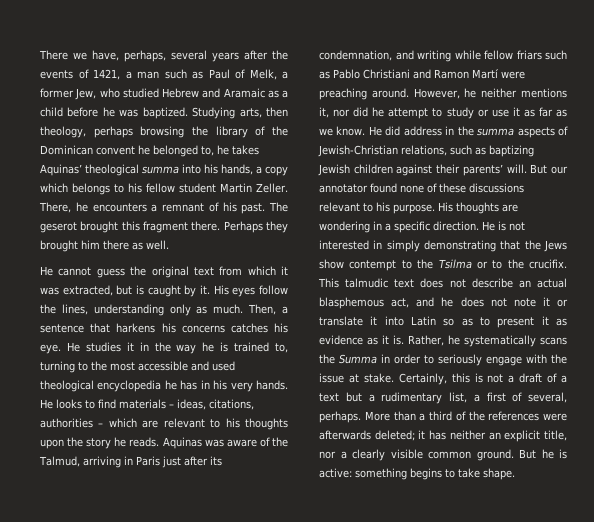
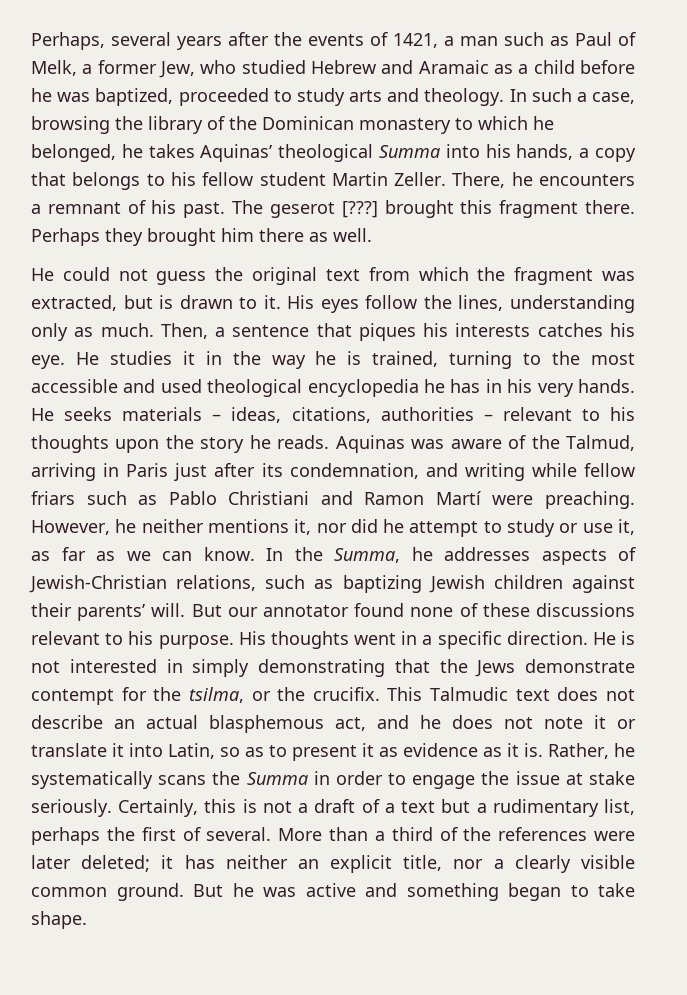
- There we have, perhaps, several years after the events of 1421, a man such as Paul of Melk, a former Jew, who studied Hebrew and Aramaic as a child before he was baptized. Studying arts, then theology, perhaps browsing the library of the Dominican convent he belonged to, he takes Aquinas’ theological summa into his hands, a copy which belongs to his fellow student Martin Zeller.
+ Perhaps, several years after the events of 1421, a man such as Paul of Melk, a former Jew, who studied Hebrew and Aramaic as a child before he was baptized, proceeded to study arts and theology. In such a case, browsing the library of the Dominican monastery to which he belonged, he takes Aquinas’ theological Summa into his hands, a copy that belongs to his fellow student Martin Zeller.
- The geserot brought this fragment there.
+ The geserot [???] brought this fragment there.
- He cannot guess the original text from which it was extracted, but is caught by it.
+ He could not guess the original text from which the fragment was extracted, but is drawn to it.
- Then, a sentence that harkens his concerns catches his eye.
+ Then, a sentence that piques his interests catches his eye.
- He studies it in the way he is trained to, turning to the most accessible and used theological encyclopedia he has in his very hands.
+ He studies it in the way he is trained, turning to the most accessible and used theological encyclopedia he has in his very hands.
- He looks to find materials – ideas, citations, authorities – which are relevant to his thoughts upon the story he reads.
+ He seeks materials – ideas, citations, authorities – relevant to his thoughts upon the story he reads.
- Aquinas was aware of the Talmud, arriving in Paris just after its condemnation, and writing while fellow friars such as Pablo Christiani and Ramon Martí were preaching around.
+ Aquinas was aware of the Talmud, arriving in Paris just after its condemnation, and writing while fellow friars such as Pablo Christiani and Ramon Martí were preaching.
- However, he neither mentions it, nor did he attempt to study or use it as far as we know. He did address in the summa aspects of Jewish-Christian relations, such as baptizing Jewish children against their parents’ will.
+ However, he neither mentions it, nor did he attempt to study or use it, as far as we can know. In the Summa, he addresses aspects of Jewish-Christian relations, such as baptizing Jewish children against their parents’ will.
- His thoughts are wondering in a specific direction.
+ His thoughts went in a specific direction.
- He is not interested in simply demonstrating that the Jews show contempt to the Tsilma or to the crucifix.
+ He is not interested in simply demonstrating that the Jews demonstrate contempt for the tsilma, or the crucifix.
- This talmudic text does not describe an actual blasphemous act, and he does not note it or translate it into Latin so as to present it as evidence as it is.
+ This Talmudic text does not describe an actual blasphemous act, and he does not note it or translate it into Latin, so as to present it as evidence as it is.
- Rather, he systematically scans the Summa in order to seriously engage with the issue at stake.
+ Rather, he systematically scans the Summa in order to engage the issue at stake seriously.
- Certainly, this is not a draft of a text but a rudimentary list, a first of several, perhaps.
+ Certainly, this is not a draft of a text but a rudimentary list, perhaps the first of several.
- More than a third of the references were afterwards deleted; it has neither an explicit title, nor a clearly visible common ground.
+ More than a third of the references were later deleted; it has neither an explicit title, nor a clearly visible common ground.
- But he is active: something begins to take shape.
+ But he was active and something began to take shape.

